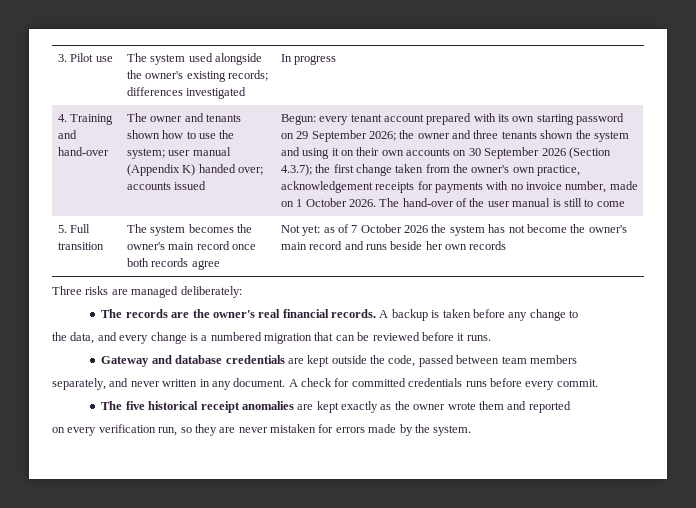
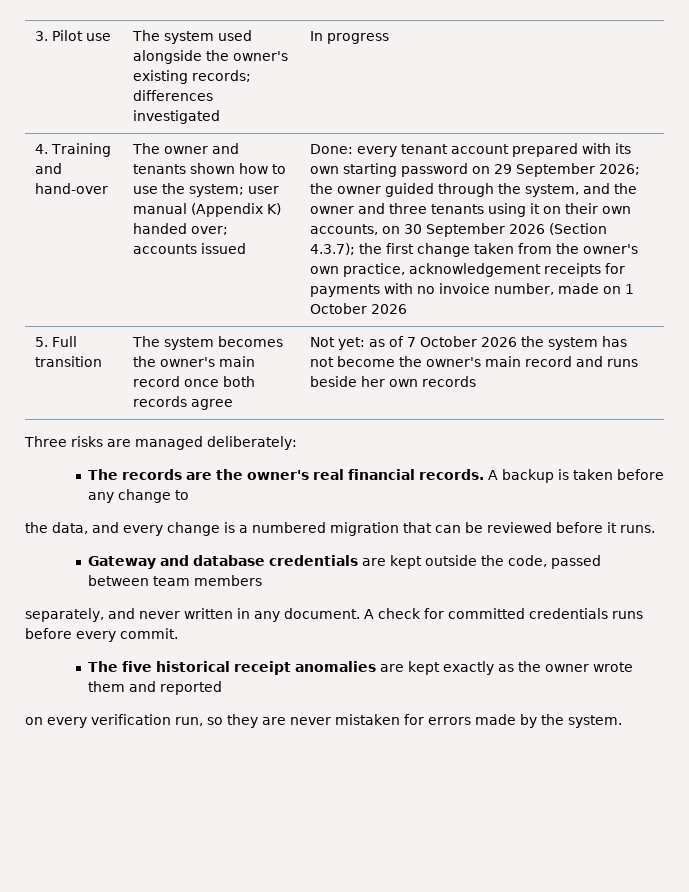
- Begun: every tenant account prepared with its own starting password on 29 September 2026; the owner and three tenants shown the system and using it on their own accounts on 30 September 2026 (Section 4.3.7); the first change taken from the owner's own practice, acknowledgement receipts for payments with no invoice number, made on 1 October 2026. The hand-over of the user manual is still to come
+ Done: every tenant account prepared with its own starting password on 29 September 2026; the owner guided through the system, and the owner and three tenants using it on their own accounts, on 30 September 2026 (Section 4.3.7); the first change taken from the owner's own practice, acknowledgement receipts for payments with no invoice number, made on 1 October 2026

